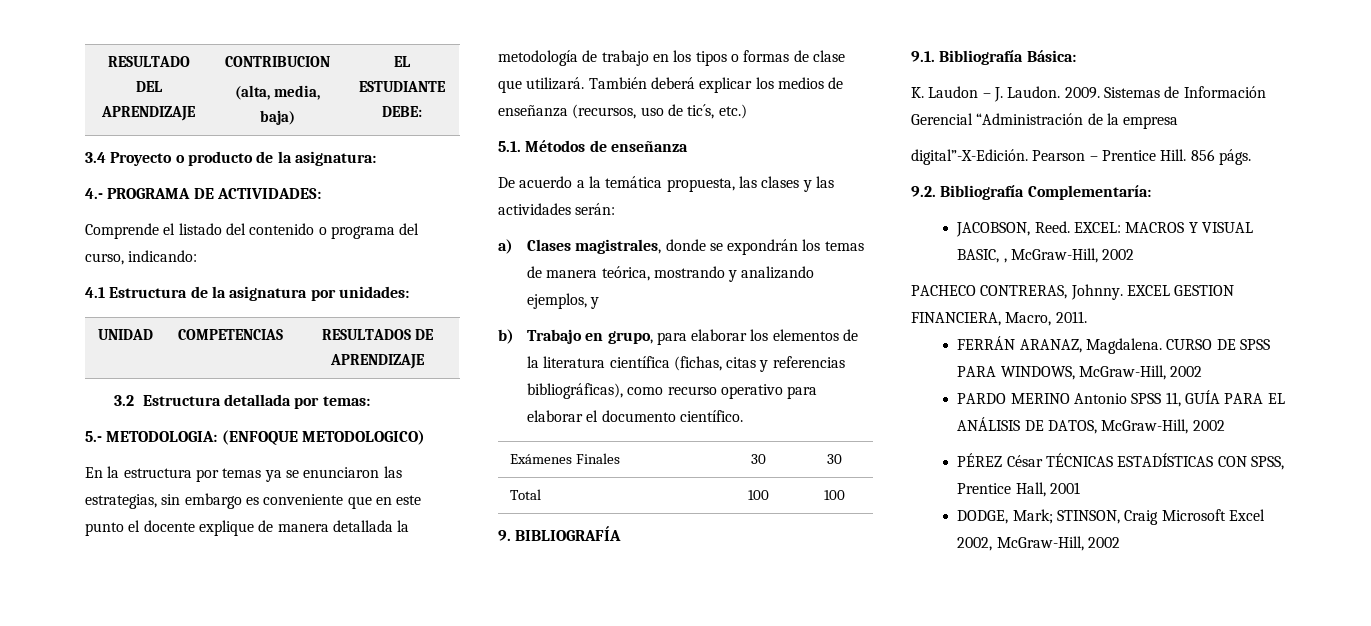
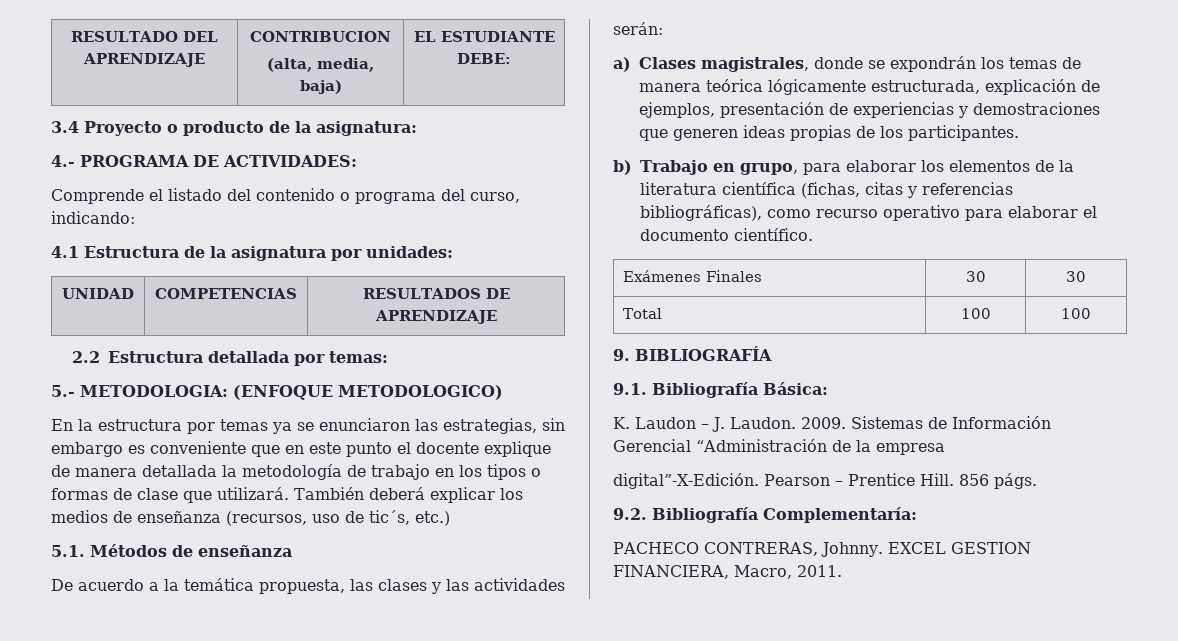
- 3.2 Estructura detallada por temas:
+ 2.2 Estructura detallada por temas:
- a) Clases magistrales, donde se expondrán los temas de manera teórica, mostrando y analizando ejemplos, y
+ a) Clases magistrales, donde se expondrán los temas de manera teórica lógicamente estructurada, explicación de ejemplos, presentación de experiencias y demostraciones que generen ideas propias de los participantes.
- JACOBSON, Reed. EXCEL: MACROS Y VISUAL BASIC, , McGraw-Hill, 2002
- FERRÁN ARANAZ, Magdalena. CURSO DE SPSS PARA WINDOWS, McGraw-Hill, 2002
- PARDO MERINO Antonio SPSS 11, GUÍA PARA EL ANÁLISIS DE DATOS, McGraw-Hill, 2002
- PÉREZ César TÉCNICAS ESTADÍSTICAS CON SPSS, Prentice Hall, 2001
- DODGE, Mark; STINSON, Craig Microsoft Excel 2002, McGraw-Hill, 2002

